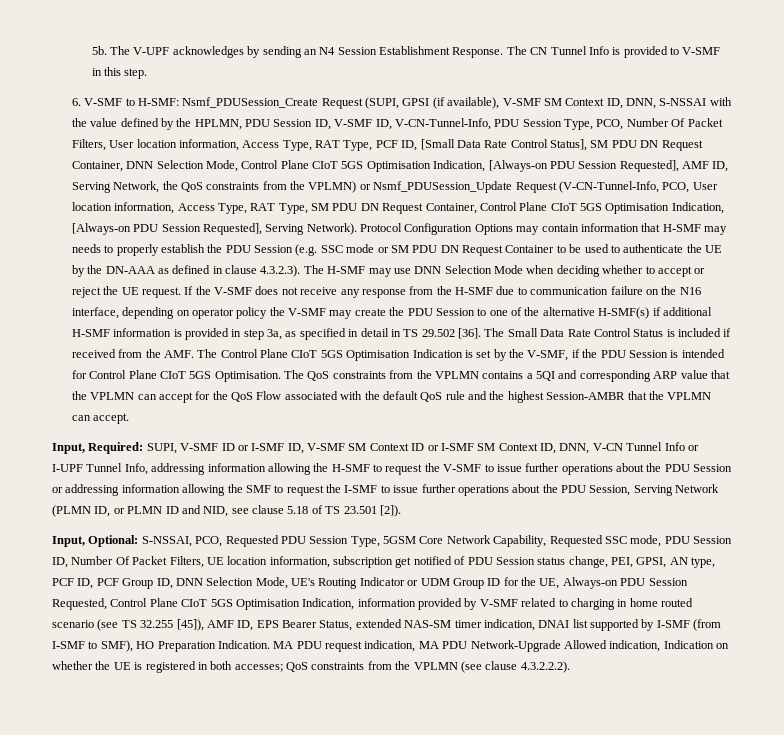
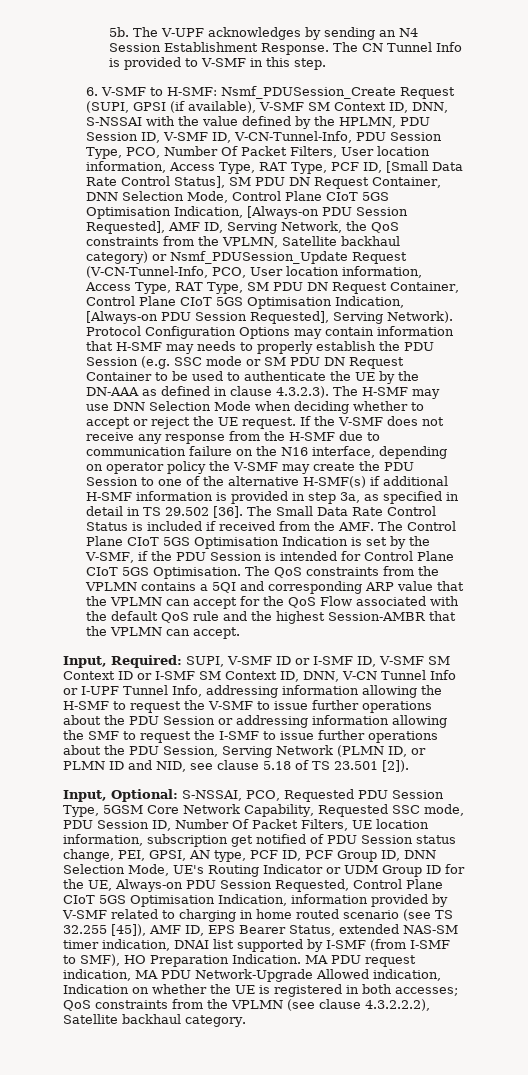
- Nsmf_PDUSession_Create Request (SUPI, GPSI (if available), V-SMF SM Context ID, DNN, S-NSSAI with the value defined by the HPLMN, PDU Session ID, V-SMF ID, V-CN-Tunnel-Info, PDU Session Type, PCO, Number Of Packet Filters, User location information, Access Type, RAT Type, PCF ID, [Small Data Rate Control Status], SM PDU DN Request Container, DNN Selection Mode, Control Plane CIoT 5GS Optimisation Indication, [Always-on PDU Session Requested], AMF ID, Serving Network, the QoS constraints from the VPLMN) or Nsmf_PDUSession_Update Request (V-CN-Tunnel-Info, PCO, User location information, Access Type, RAT Type, SM PDU DN Request Container, Control Plane CIoT 5GS Optimisation Indication, [Always-on PDU Session Requested], Serving Network).
+ Nsmf_PDUSession_Create Request (SUPI, GPSI (if available), V-SMF SM Context ID, DNN, S-NSSAI with the value defined by the HPLMN, PDU Session ID, V-SMF ID, V-CN-Tunnel-Info, PDU Session Type, PCO, Number Of Packet Filters, User location information, Access Type, RAT Type, PCF ID, [Small Data Rate Control Status], SM PDU DN Request Container, DNN Selection Mode, Control Plane CIoT 5GS Optimisation Indication, [Always-on PDU Session Requested], AMF ID, Serving Network, the QoS constraints from the VPLMN, Satellite backhaul category) or Nsmf_PDUSession_Update Request (V-CN-Tunnel-Info, PCO, User location information, Access Type, RAT Type, SM PDU DN Request Container, Control Plane CIoT 5GS Optimisation Indication, [Always-on PDU Session Requested], Serving Network).
- MA PDU request indication, MA PDU Network-Upgrade Allowed indication, Indication on whether the UE is registered in both accesses; QoS constraints from the VPLMN (see clause 4.3.2.2.2).
+ MA PDU request indication, MA PDU Network-Upgrade Allowed indication, Indication on whether the UE is registered in both accesses; QoS constraints from the VPLMN (see clause 4.3.2.2.2), Satellite backhaul category.

